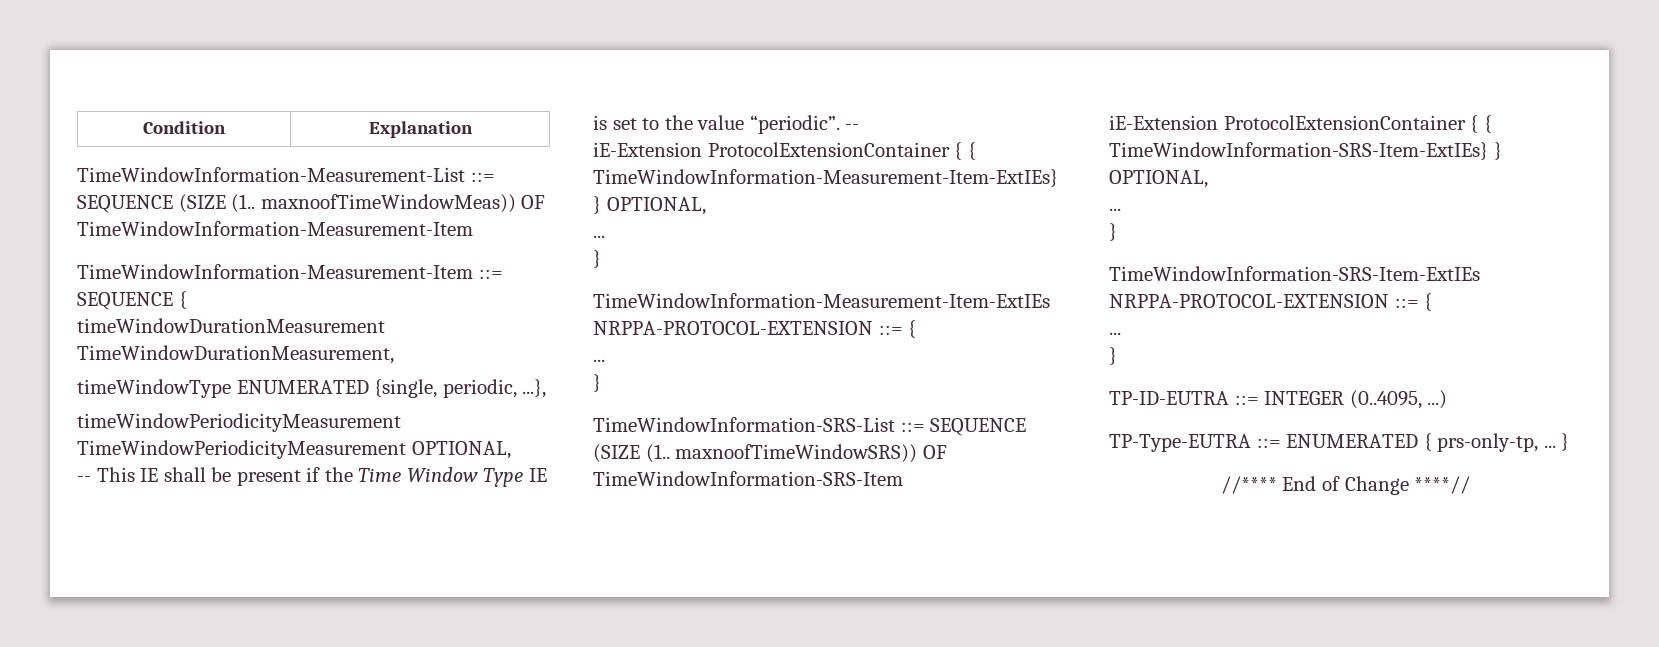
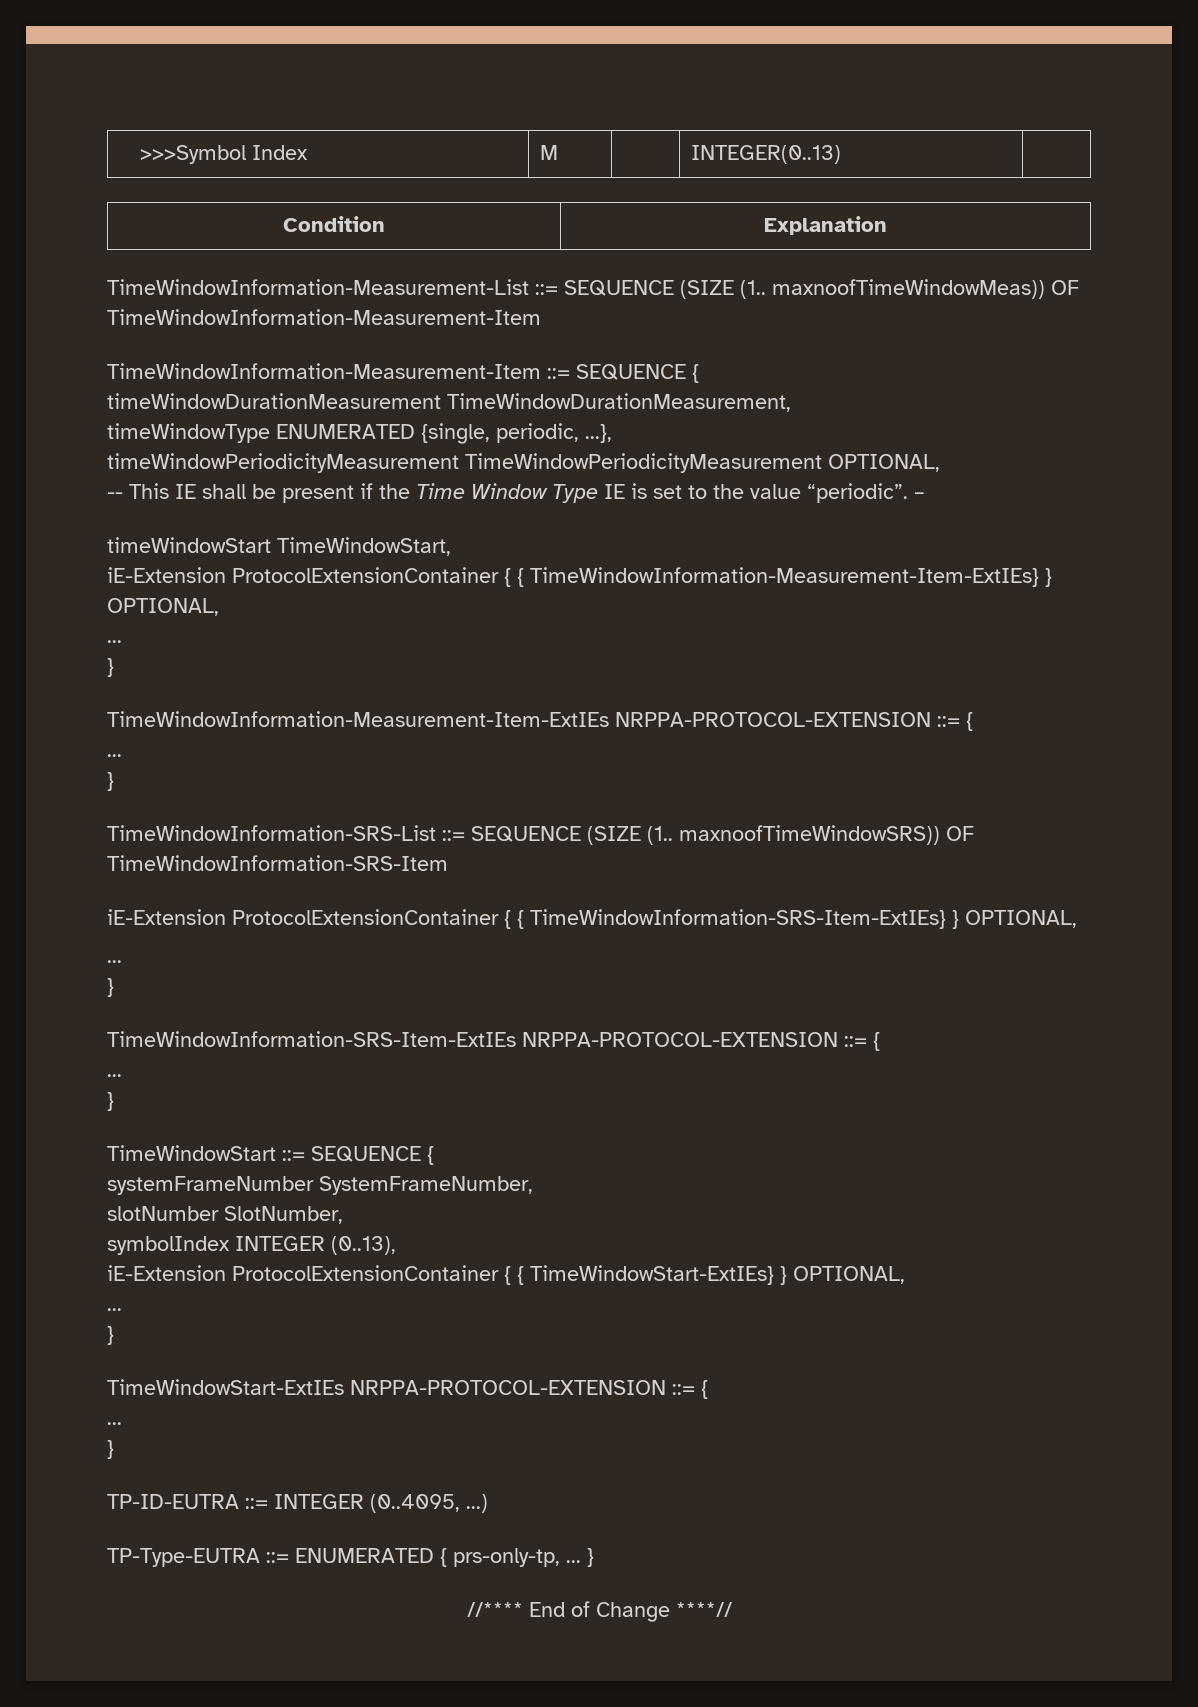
+ >>>Symbol Index | M | | INTEGER(0..13) |
- -- This IE shall be present if the Time Window Type IE is set to the value “periodic”. --
+ -- This IE shall be present if the Time Window Type IE is set to the value “periodic”. –
+ timeWindowStart TimeWindowStart,
+ TimeWindowStart ::= SEQUENCE {
+ systemFrameNumber SystemFrameNumber,
+ slotNumber SlotNumber,
+ symbolIndex INTEGER (0..13),
+ iE-Extension ProtocolExtensionContainer { { TimeWindowStart-ExtIEs} } OPTIONAL,
+ ...
+ }
+ TimeWindowStart-ExtIEs NRPPA-PROTOCOL-EXTENSION ::= {
+ ...
+ }

